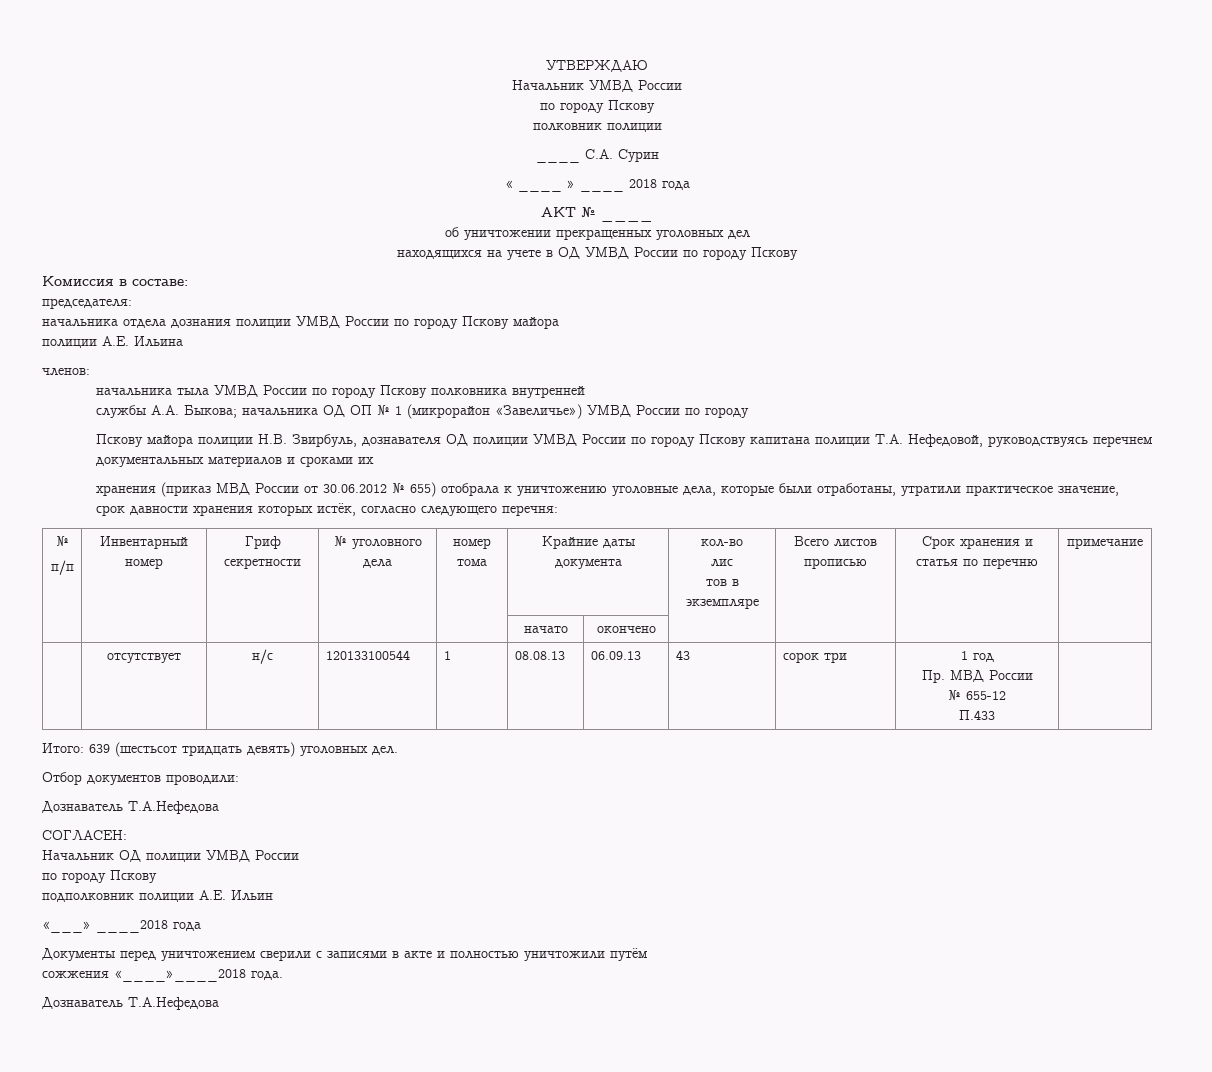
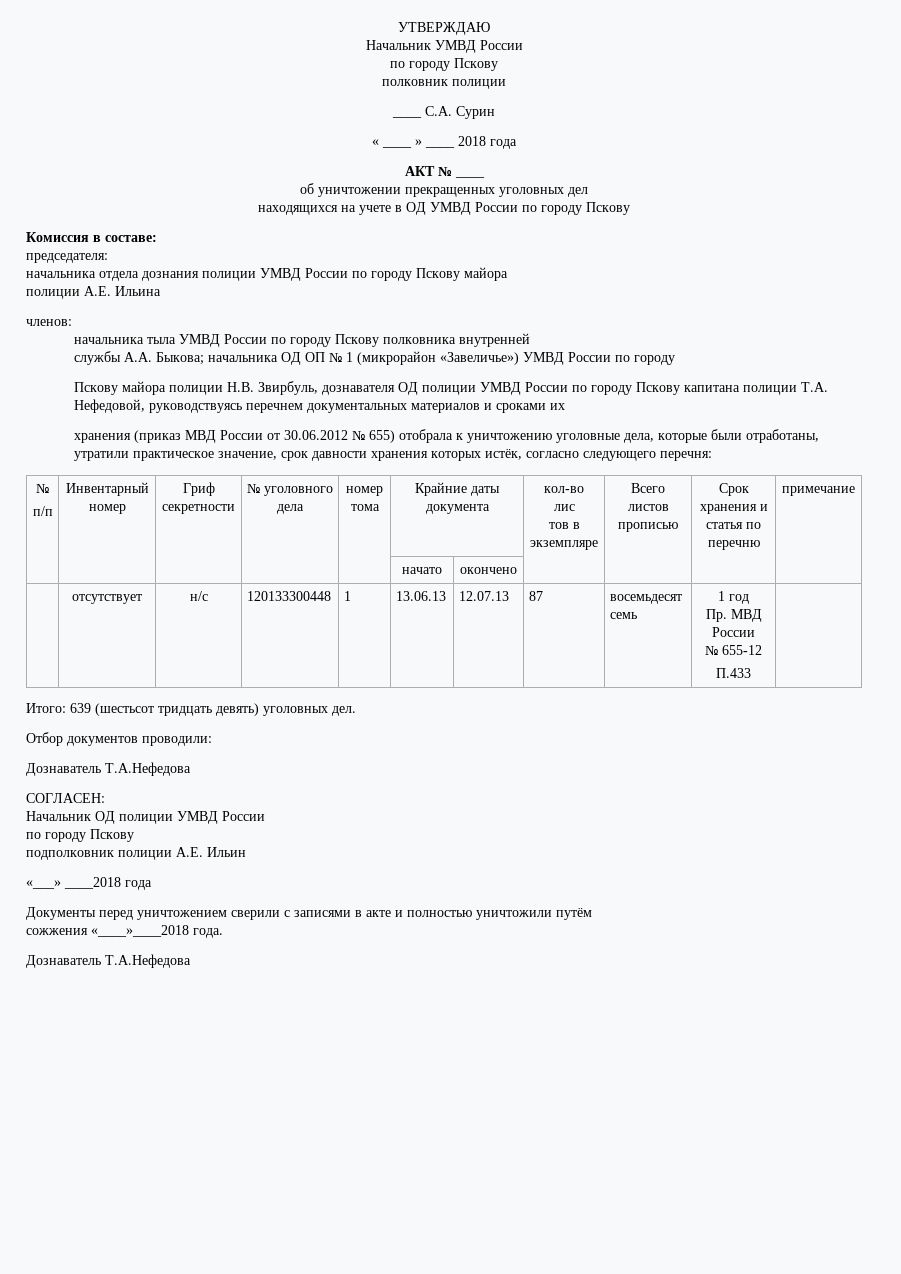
- | отсутствует | н/с | 120133100544 | 1 | 08.08.13 | 06.09.13 | 43 | сорок три | 1 год
+ | отсутствует | н/с | 120133300448 | 1 | 13.06.13 | 12.07.13 | 87 | восемьдесят семь | 1 год

